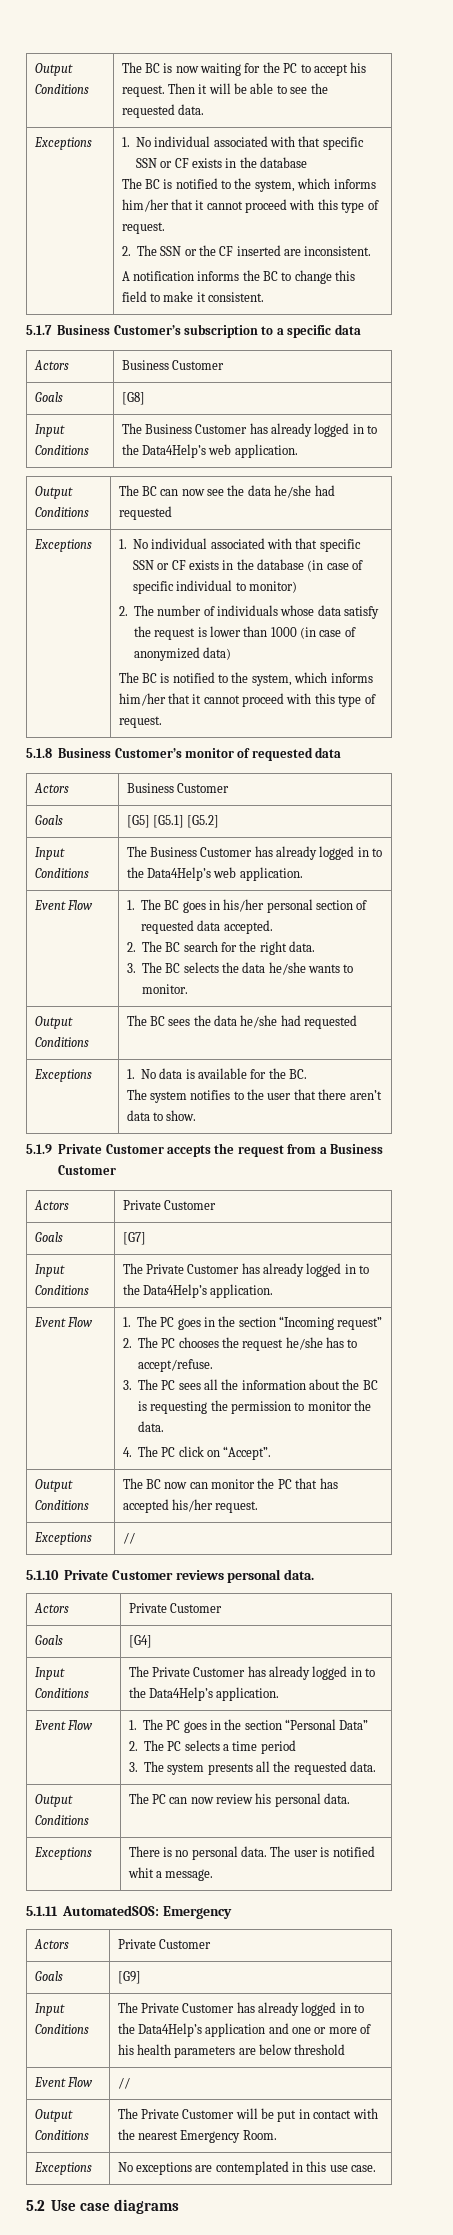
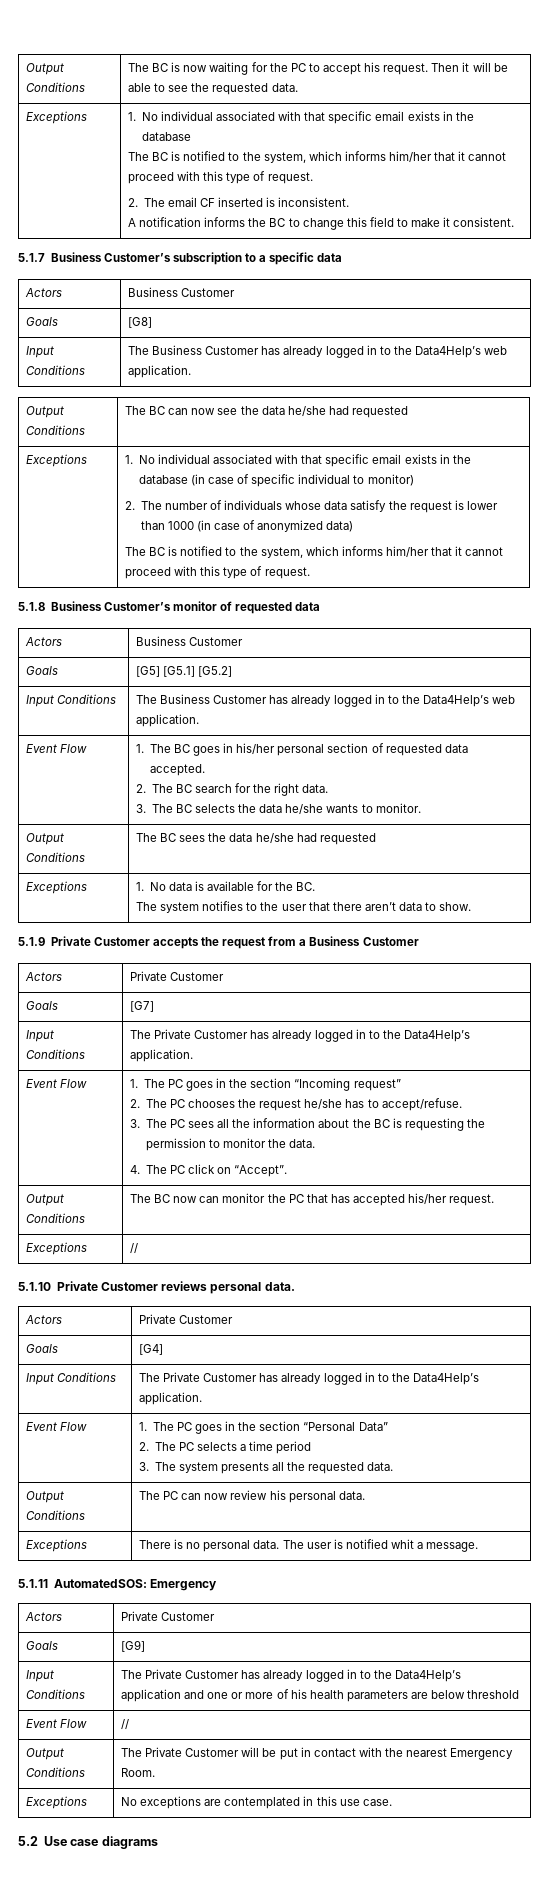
  Output Conditions | The BC is now waiting for the PC to accept his request. Then it will be able to see the requested data.
- Exceptions | 1. No individual associated with that specific SSN or CF exists in the database
+ Exceptions | 1. No individual associated with that specific email exists in the database
- 2. The SSN or the CF inserted are inconsistent.
+ 2. The email CF inserted is inconsistent.
- 1. No individual associated with that specific SSN or CF exists in the database (in case of specific individual to monitor)
+ 1. No individual associated with that specific email exists in the database (in case of specific individual to monitor)

